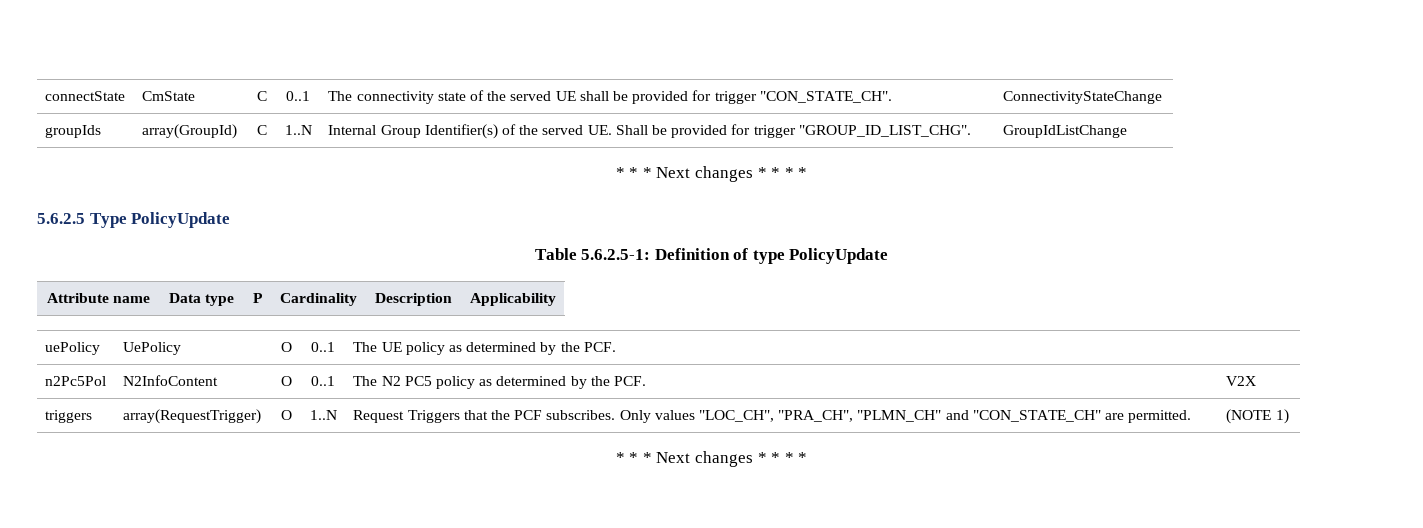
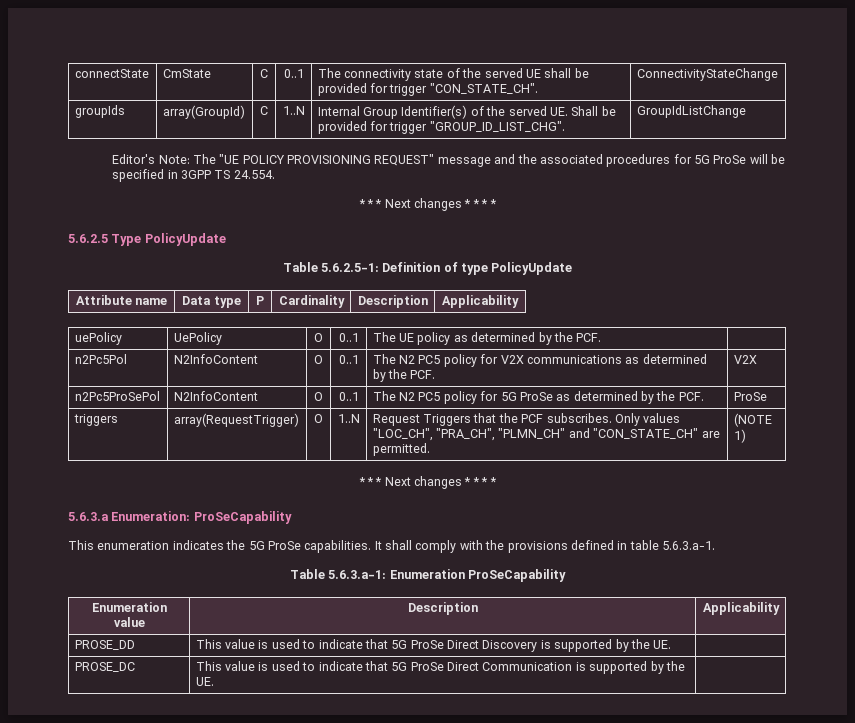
+ Editor's Note: The "UE POLICY PROVISIONING REQUEST" message and the associated procedures for 5G ProSe will be specified in 3GPP TS 24.554.
- n2Pc5Pol | N2InfoContent | O | 0..1 | The N2 PC5 policy as determined by the PCF. | V2X
+ n2Pc5Pol | N2InfoContent | O | 0..1 | The N2 PC5 policy for V2X communications as determined by the PCF. | V2X
+ n2Pc5ProSePol | N2InfoContent | O | 0..1 | The N2 PC5 policy for 5G ProSe as determined by the PCF. | ProSe
+ 5.6.3.a Enumeration: ProSeCapability
+ This enumeration indicates the 5G ProSe capabilities. It shall comply with the provisions defined in table 5.6.3.a-1.
+ Table 5.6.3.a-1: Enumeration ProSeCapability
+ Enumeration value | Description | Applicability
+ PROSE_DD | This value is used to indicate that 5G ProSe Direct Discovery is supported by the UE. |
+ PROSE_DC | This value is used to indicate that 5G ProSe Direct Communication is supported by the UE. |

